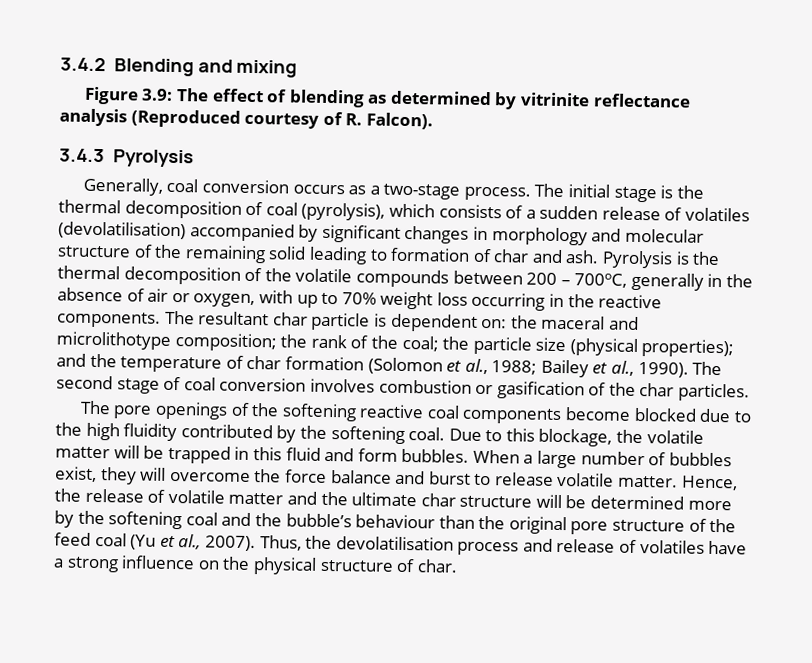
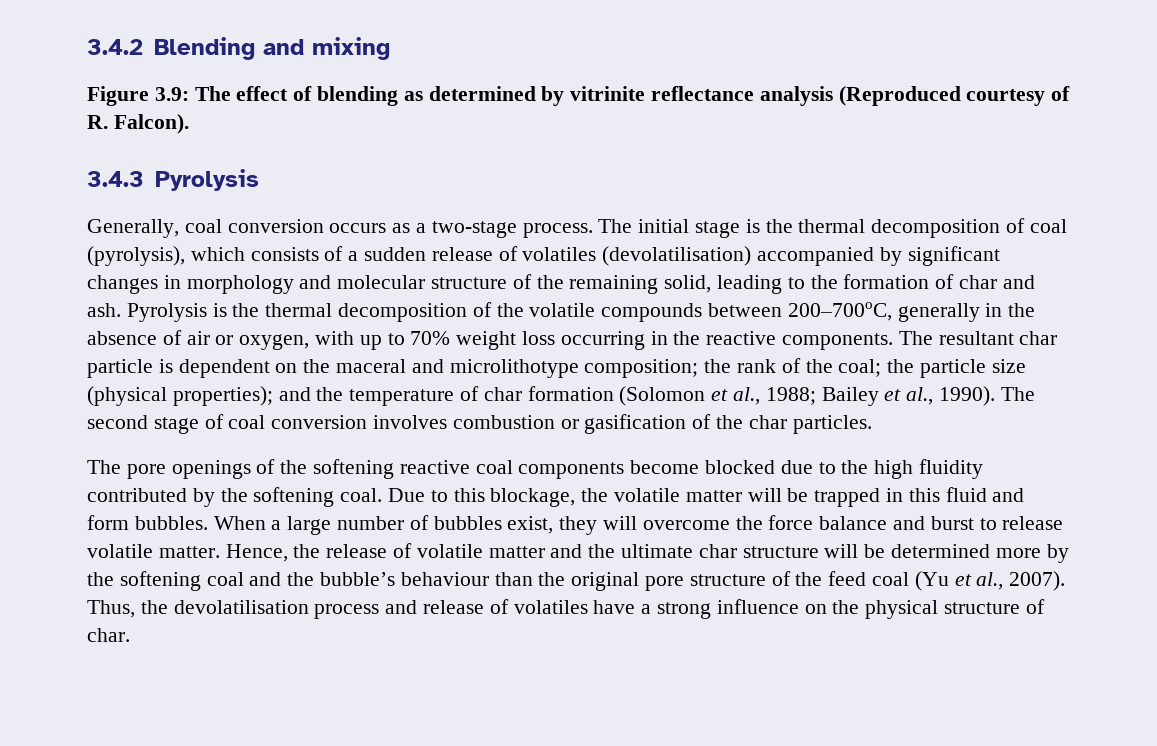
- The initial stage is the thermal decomposition of coal (pyrolysis), which consists of a sudden release of volatiles (devolatilisation) accompanied by significant changes in morphology and molecular structure of the remaining solid leading to formation of char and ash.
+ The initial stage is the thermal decomposition of coal (pyrolysis), which consists of a sudden release of volatiles (devolatilisation) accompanied by significant changes in morphology and molecular structure of the remaining solid, leading to the formation of char and ash.
- Pyrolysis is the thermal decomposition of the volatile compounds between 200 – 700oC, generally in the absence of air or oxygen, with up to 70% weight loss occurring in the reactive components.
+ Pyrolysis is the thermal decomposition of the volatile compounds between 200–700oC, generally in the absence of air or oxygen, with up to 70% weight loss occurring in the reactive components.
- The resultant char particle is dependent on: the maceral and microlithotype composition; the rank of the coal; the particle size (physical properties); and the temperature of char formation (Solomon et al., 1988; Bailey et al., 1990).
+ The resultant char particle is dependent on the maceral and microlithotype composition; the rank of the coal; the particle size (physical properties); and the temperature of char formation (Solomon et al., 1988; Bailey et al., 1990).

